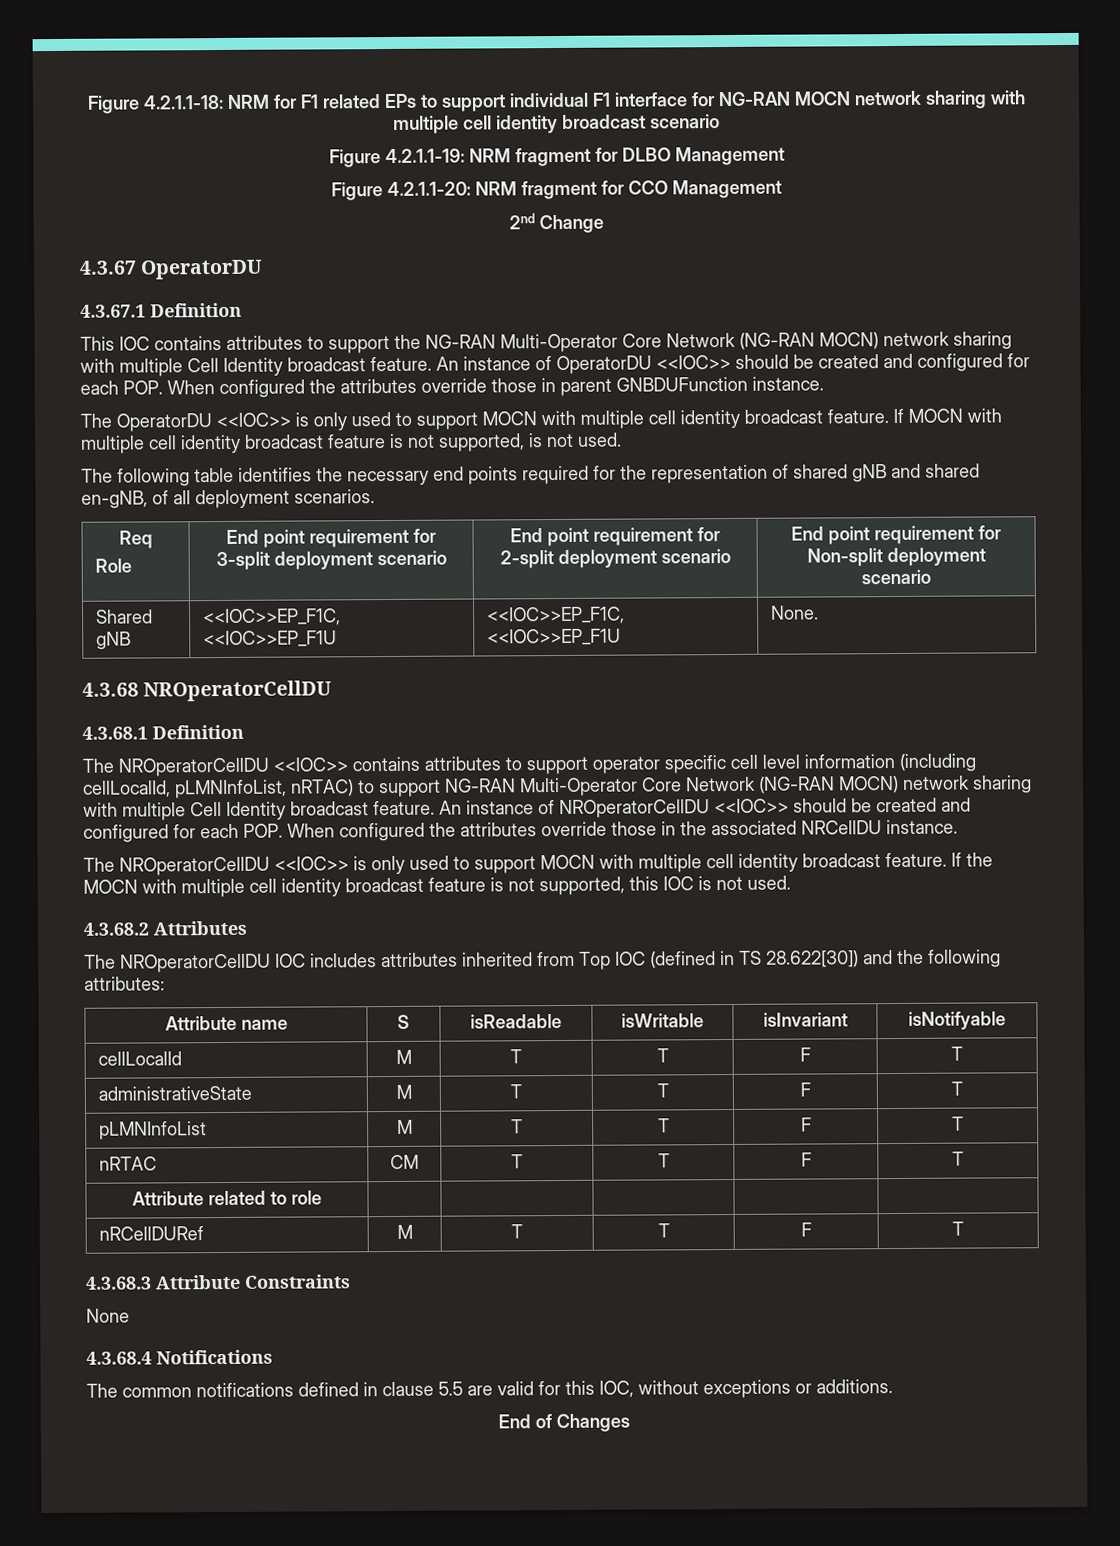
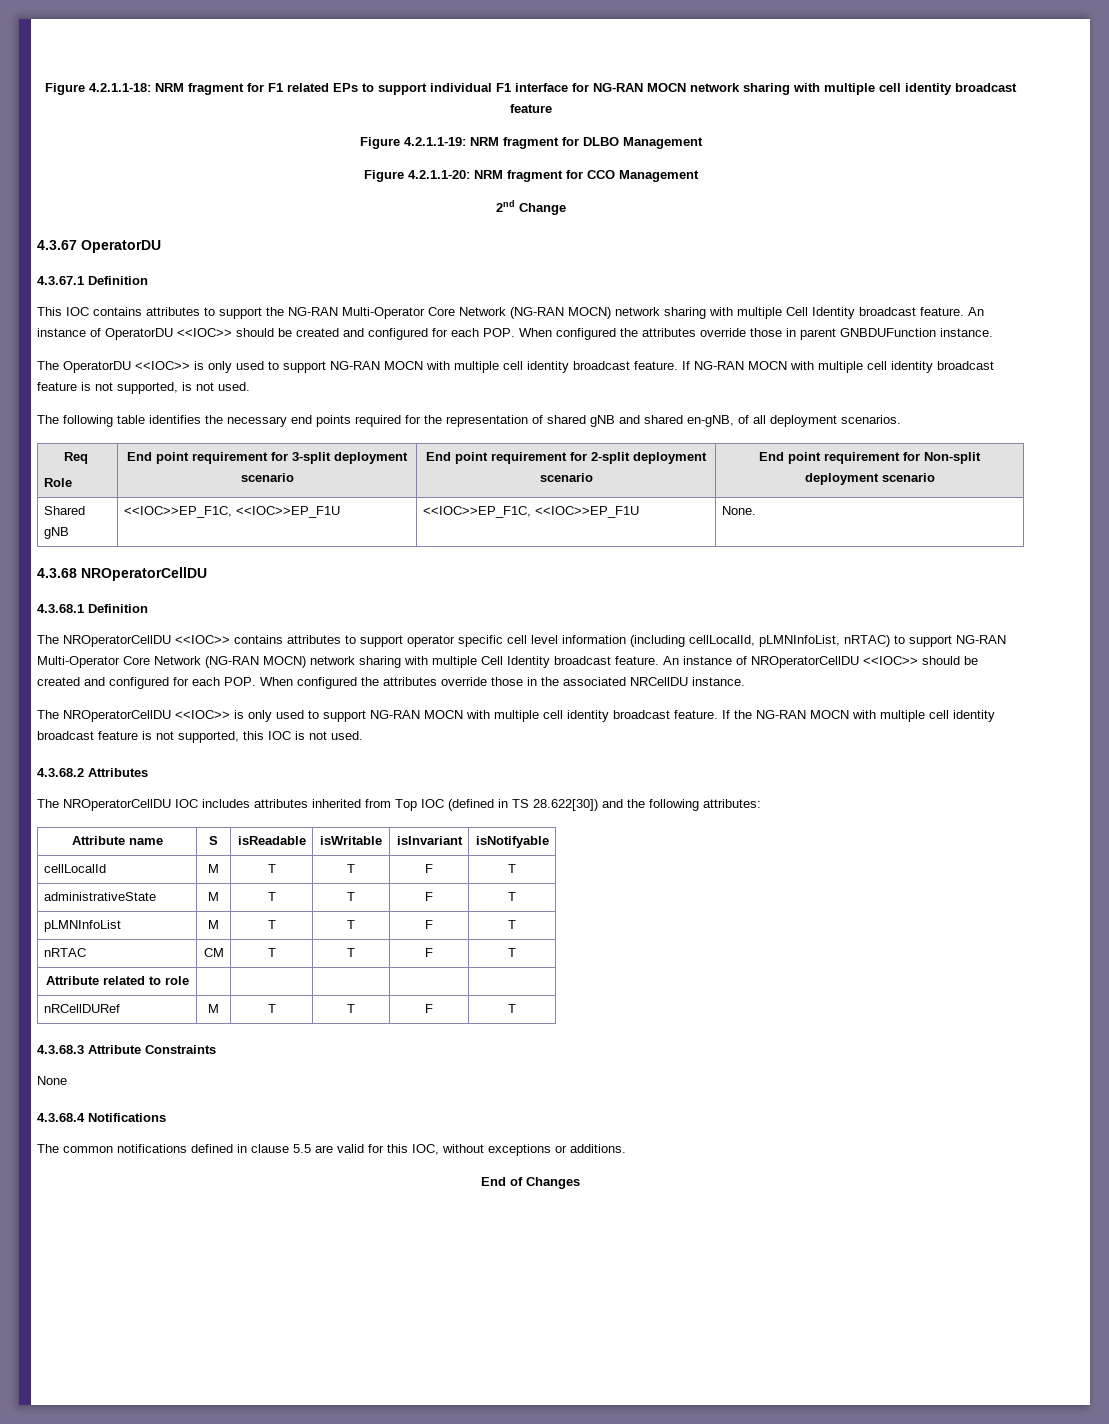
- Figure 4.2.1.1-18: NRM for F1 related EPs to support individual F1 interface for NG-RAN MOCN network sharing with multiple cell identity broadcast scenario
+ Figure 4.2.1.1-18: NRM fragment for F1 related EPs to support individual F1 interface for NG-RAN MOCN network sharing with multiple cell identity broadcast feature
- The OperatorDU <<IOC>> is only used to support MOCN with multiple cell identity broadcast feature. If MOCN with multiple cell identity broadcast feature is not supported, is not used.
+ The OperatorDU <<IOC>> is only used to support NG-RAN MOCN with multiple cell identity broadcast feature. If NG-RAN MOCN with multiple cell identity broadcast feature is not supported, is not used.
- The NROperatorCellDU <<IOC>> is only used to support MOCN with multiple cell identity broadcast feature.
+ The NROperatorCellDU <<IOC>> is only used to support NG-RAN MOCN with multiple cell identity broadcast feature.
- If the MOCN with multiple cell identity broadcast feature is not supported, this IOC is not used.
+ If the NG-RAN MOCN with multiple cell identity broadcast feature is not supported, this IOC is not used.

